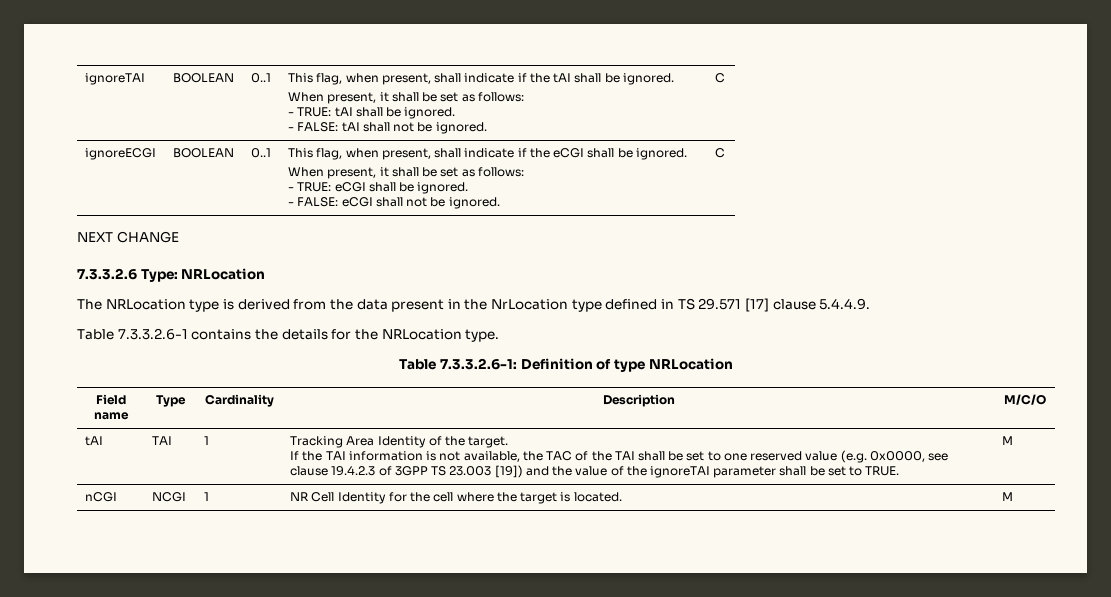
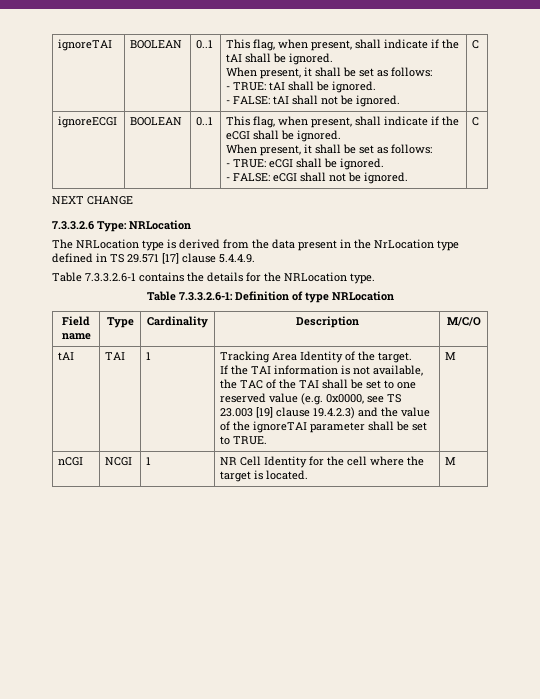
- If the TAI information is not available, the TAC of the TAI shall be set to one reserved value (e.g. 0x0000, see clause 19.4.2.3 of 3GPP TS 23.003 [19]) and the value of the ignoreTAI parameter shall be set to TRUE.
+ If the TAI information is not available, the TAC of the TAI shall be set to one reserved value (e.g. 0x0000, see TS 23.003 [19] clause 19.4.2.3) and the value of the ignoreTAI parameter shall be set to TRUE.

